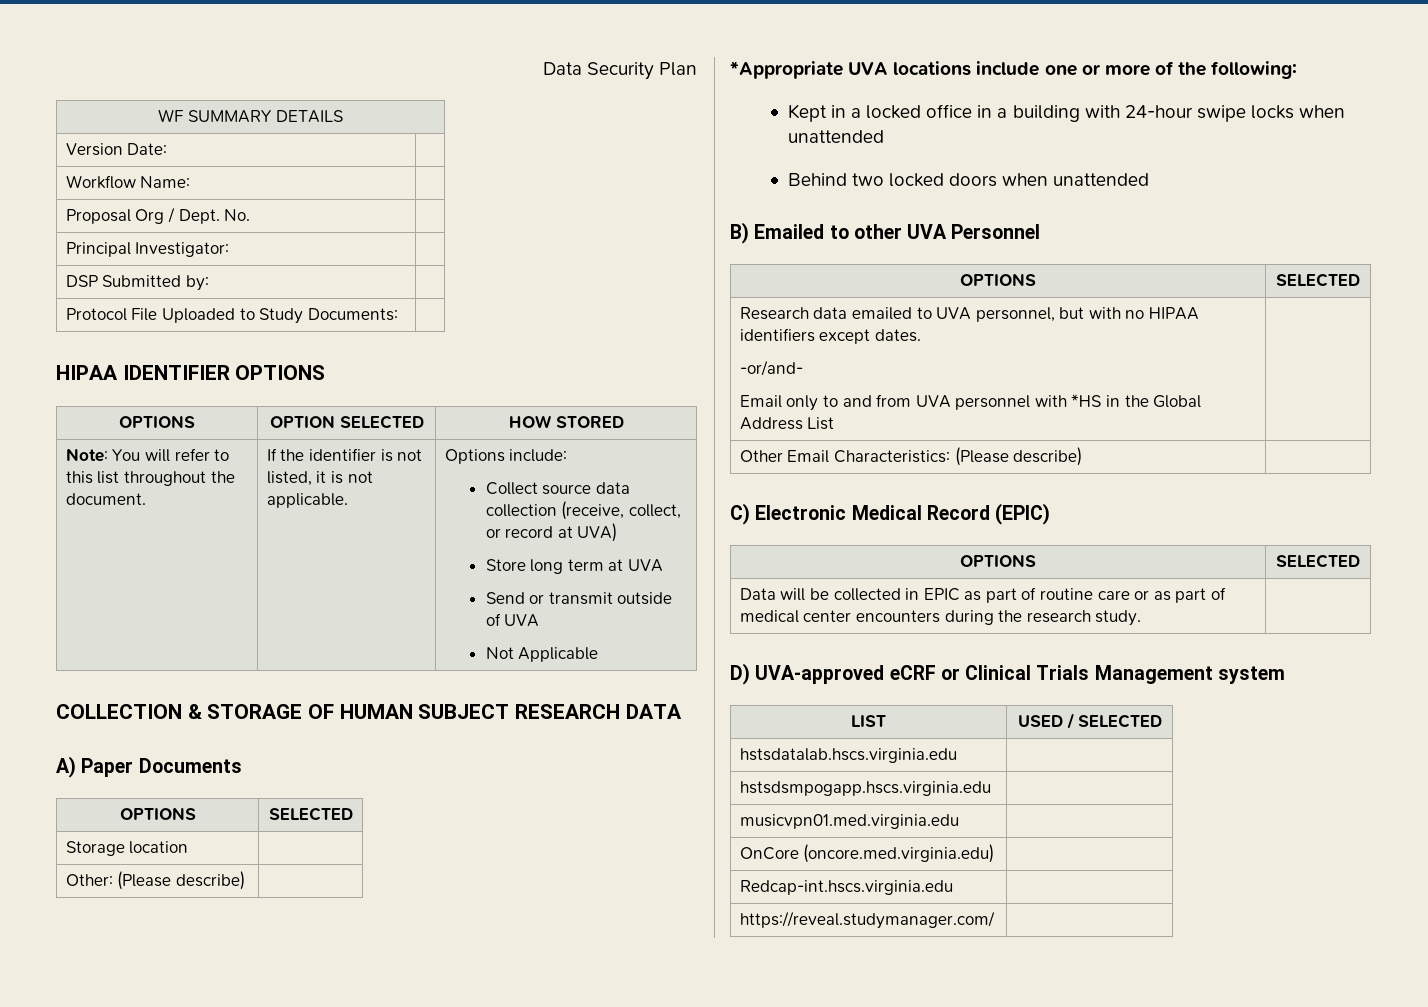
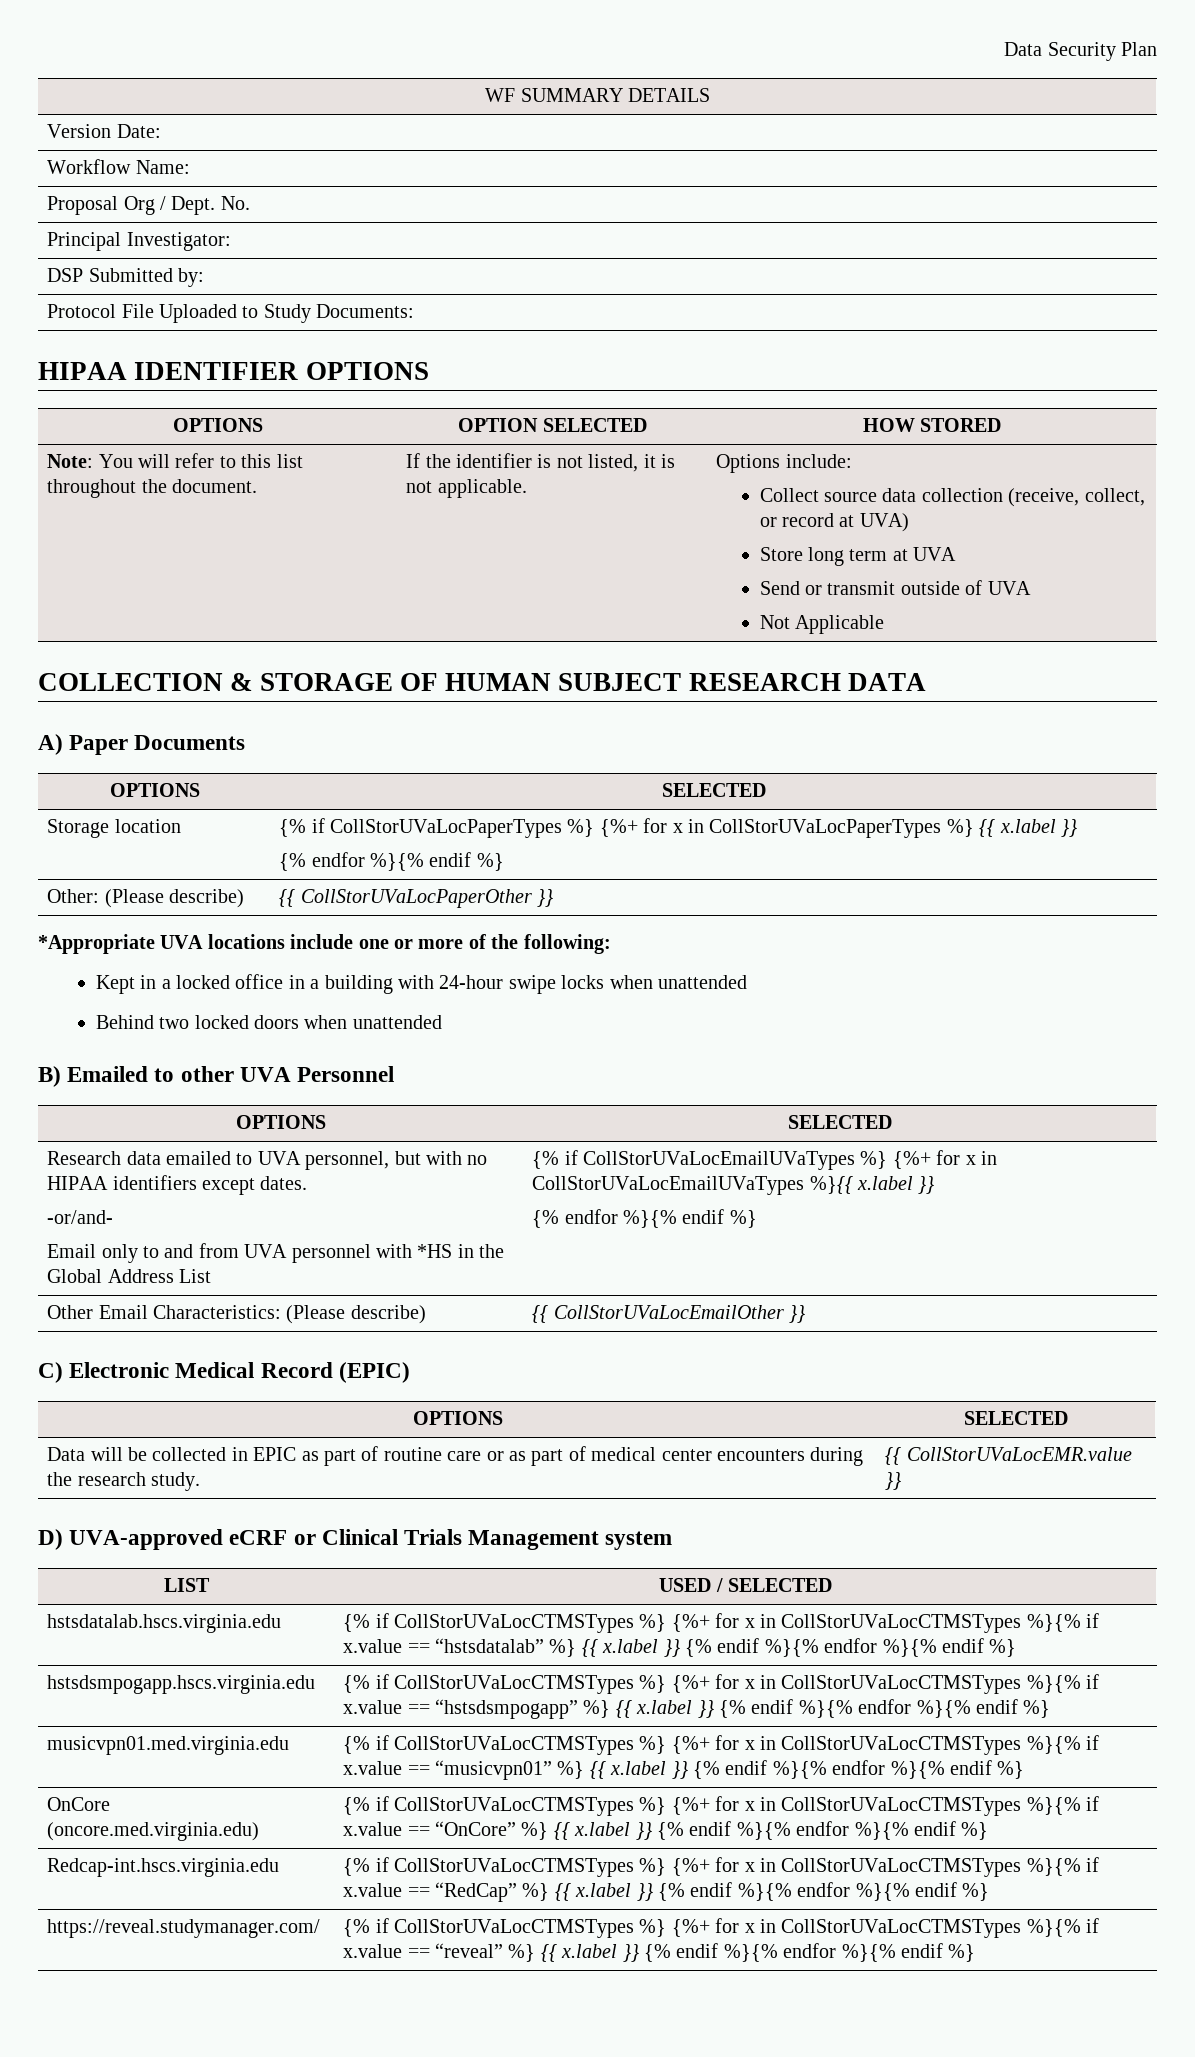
- Storage location |
+ Storage location | {% if CollStorUVaLocPaperTypes %} {%+ for x in CollStorUVaLocPaperTypes %} {{ x.label }}
+ {% endfor %}{% endif %}
- Other: (Please describe) |
+ Other: (Please describe) | {{ CollStorUVaLocPaperOther }}
+ {% if CollStorUVaLocEmailUVaTypes %} {%+ for x in CollStorUVaLocEmailUVaTypes %}{{ x.label }}
+ {% endfor %}{% endif %}
- Other Email Characteristics: (Please describe) |
+ Other Email Characteristics: (Please describe) | {{ CollStorUVaLocEmailOther }}
- Data will be collected in EPIC as part of routine care or as part of medical center encounters during the research study. |
+ Data will be collected in EPIC as part of routine care or as part of medical center encounters during the research study. | {{ CollStorUVaLocEMR.value }}
- hstsdatalab.hscs.virginia.edu |
- hstsdsmpogapp.hscs.virginia.edu |
- musicvpn01.med.virginia.edu |
- OnCore (oncore.med.virginia.edu) |
- Redcap-int.hscs.virginia.edu |
- https://reveal.studymanager.com/ |
+ hstsdatalab.hscs.virginia.edu | {% if CollStorUVaLocCTMSTypes %} {%+ for x in CollStorUVaLocCTMSTypes %}{% if x.value == “hstsdatalab” %} {{ x.label }} {% endif %}{% endfor %}{% endif %}
+ hstsdsmpogapp.hscs.virginia.edu | {% if CollStorUVaLocCTMSTypes %} {%+ for x in CollStorUVaLocCTMSTypes %}{% if x.value == “hstsdsmpogapp” %} {{ x.label }} {% endif %}{% endfor %}{% endif %}
+ musicvpn01.med.virginia.edu | {% if CollStorUVaLocCTMSTypes %} {%+ for x in CollStorUVaLocCTMSTypes %}{% if x.value == “musicvpn01” %} {{ x.label }} {% endif %}{% endfor %}{% endif %}
+ OnCore (oncore.med.virginia.edu) | {% if CollStorUVaLocCTMSTypes %} {%+ for x in CollStorUVaLocCTMSTypes %}{% if x.value == “OnCore” %} {{ x.label }} {% endif %}{% endfor %}{% endif %}
+ Redcap-int.hscs.virginia.edu | {% if CollStorUVaLocCTMSTypes %} {%+ for x in CollStorUVaLocCTMSTypes %}{% if x.value == “RedCap” %} {{ x.label }} {% endif %}{% endfor %}{% endif %}
+ https://reveal.studymanager.com/ | {% if CollStorUVaLocCTMSTypes %} {%+ for x in CollStorUVaLocCTMSTypes %}{% if x.value == “reveal” %} {{ x.label }} {% endif %}{% endfor %}{% endif %}

